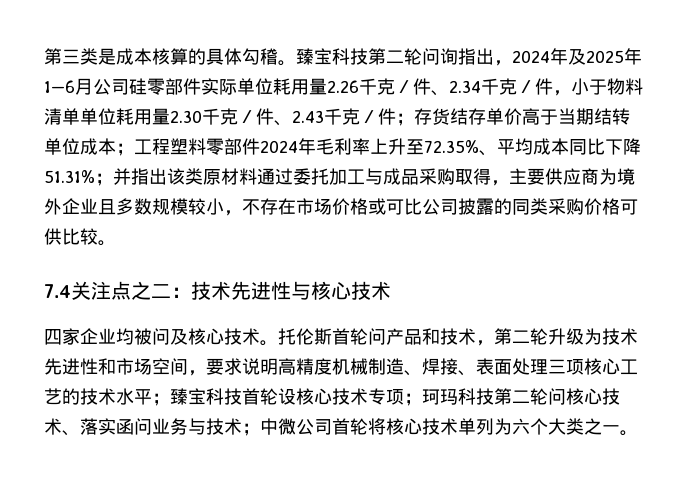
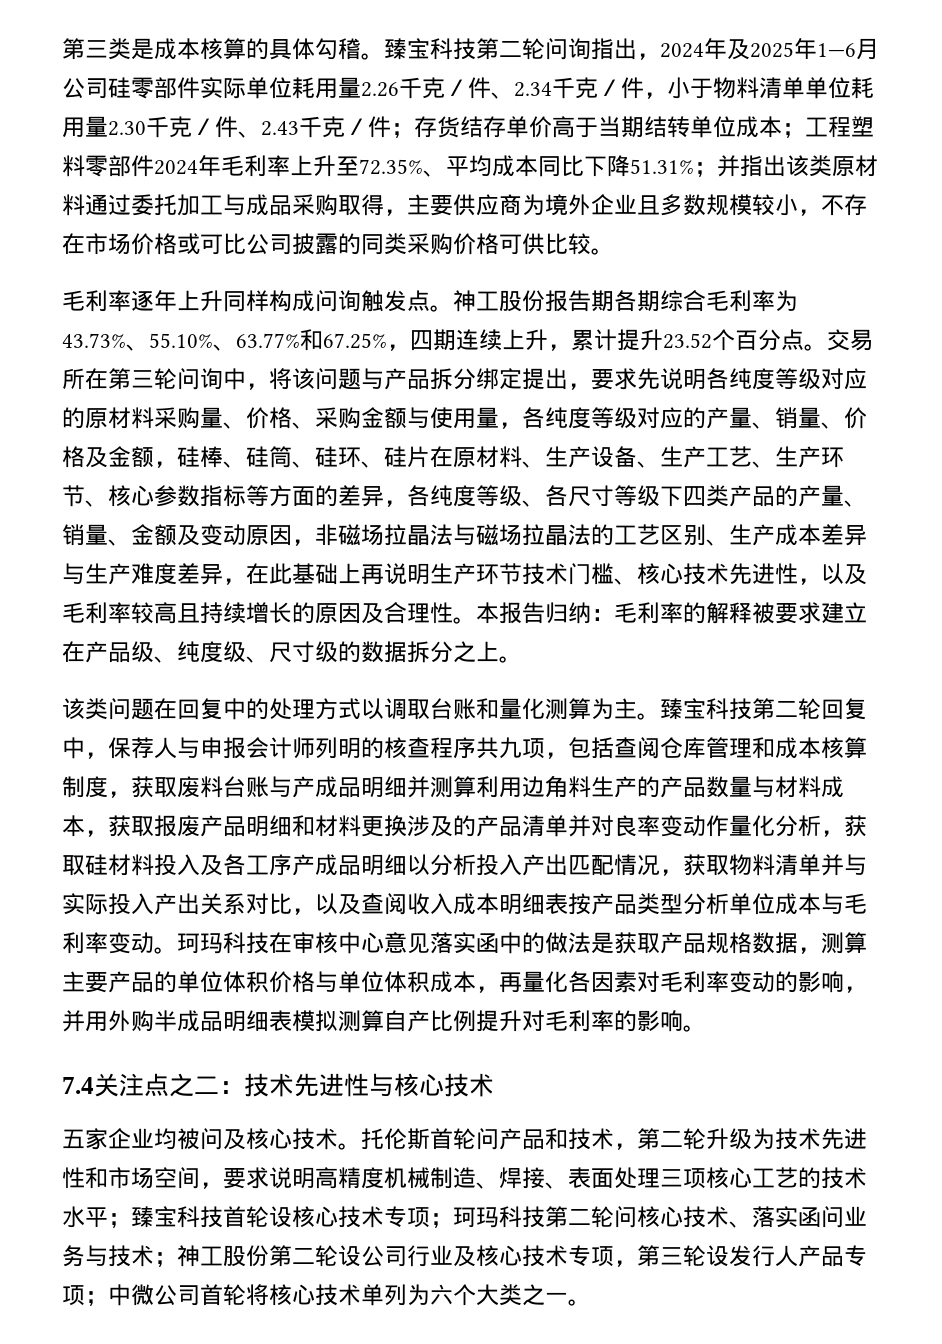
+ 毛利率逐年上升同样构成问询触发点。神工股份报告期各期综合毛利率为43.73%、55.10%、63.77%和67.25%，四期连续上升，累计提升23.52个百分点。交易所在第三轮问询中，将该问题与产品拆分绑定提出，要求先说明各纯度等级对应的原材料采购量、价格、采购金额与使用量，各纯度等级对应的产量、销量、价格及金额，硅棒、硅筒、硅环、硅片在原材料、生产设备、生产工艺、生产环节、核心参数指标等方面的差异，各纯度等级、各尺寸等级下四类产品的产量、销量、金额及变动原因，非磁场拉晶法与磁场拉晶法的工艺区别、生产成本差异与生产难度差异，在此基础上再说明生产环节技术门槛、核心技术先进性，以及毛利率较高且持续增长的原因及合理性。本报告归纳：毛利率的解释被要求建立在产品级、纯度级、尺寸级的数据拆分之上。
+ 该类问题在回复中的处理方式以调取台账和量化测算为主。臻宝科技第二轮回复中，保荐人与申报会计师列明的核查程序共九项，包括查阅仓库管理和成本核算制度，获取废料台账与产成品明细并测算利用边角料生产的产品数量与材料成本，获取报废产品明细和材料更换涉及的产品清单并对良率变动作量化分析，获取硅材料投入及各工序产成品明细以分析投入产出匹配情况，获取物料清单并与实际投入产出关系对比，以及查阅收入成本明细表按产品类型分析单位成本与毛利率变动。珂玛科技在审核中心意见落实函中的做法是获取产品规格数据，测算主要产品的单位体积价格与单位体积成本，再量化各因素对毛利率变动的影响，并用外购半成品明细表模拟测算自产比例提升对毛利率的影响。
- 四家企业均被问及核心技术。
+ 五家企业均被问及核心技术。
- 托伦斯首轮问产品和技术，第二轮升级为技术先进性和市场空间，要求说明高精度机械制造、焊接、表面处理三项核心工艺的技术水平；臻宝科技首轮设核心技术专项；珂玛科技第二轮问核心技术、落实函问业务与技术；中微公司首轮将核心技术单列为六个大类之一。
+ 托伦斯首轮问产品和技术，第二轮升级为技术先进性和市场空间，要求说明高精度机械制造、焊接、表面处理三项核心工艺的技术水平；臻宝科技首轮设核心技术专项；珂玛科技第二轮问核心技术、落实函问业务与技术；神工股份第二轮设公司行业及核心技术专项，第三轮设发行人产品专项；中微公司首轮将核心技术单列为六个大类之一。

